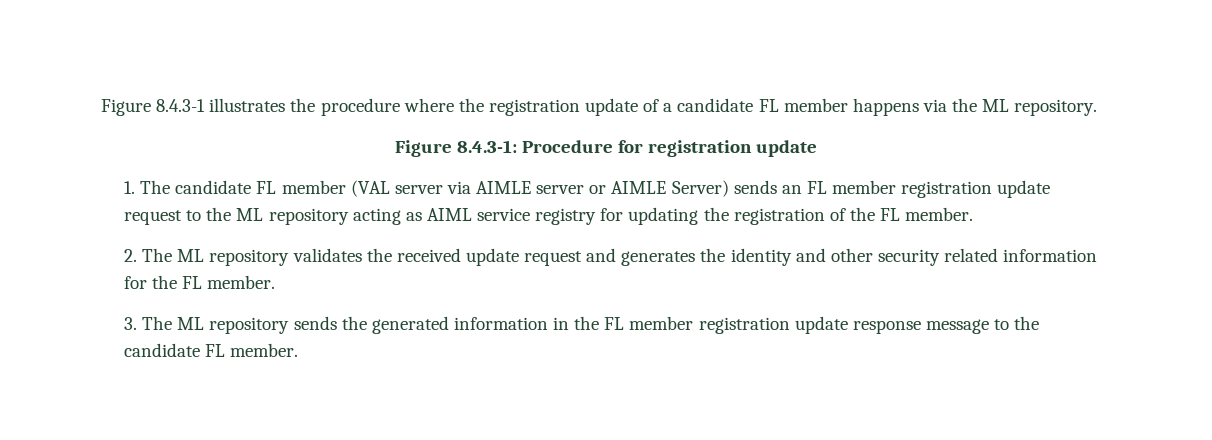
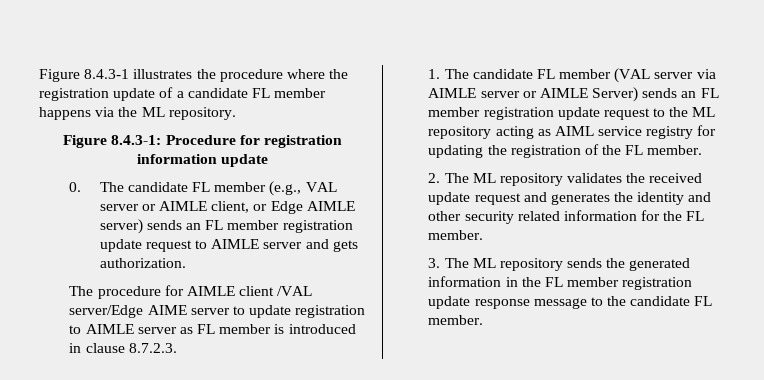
- Figure 8.4.3-1: Procedure for registration update
+ Figure 8.4.3-1: Procedure for registration information update
+ 0. The candidate FL member (e.g., VAL server or AIMLE client, or Edge AIMLE server) sends an FL member registration update request to AIMLE server and gets authorization.
+ The procedure for AIMLE client /VAL server/Edge AIME server to update registration to AIMLE server as FL member is introduced in clause 8.7.2.3.

